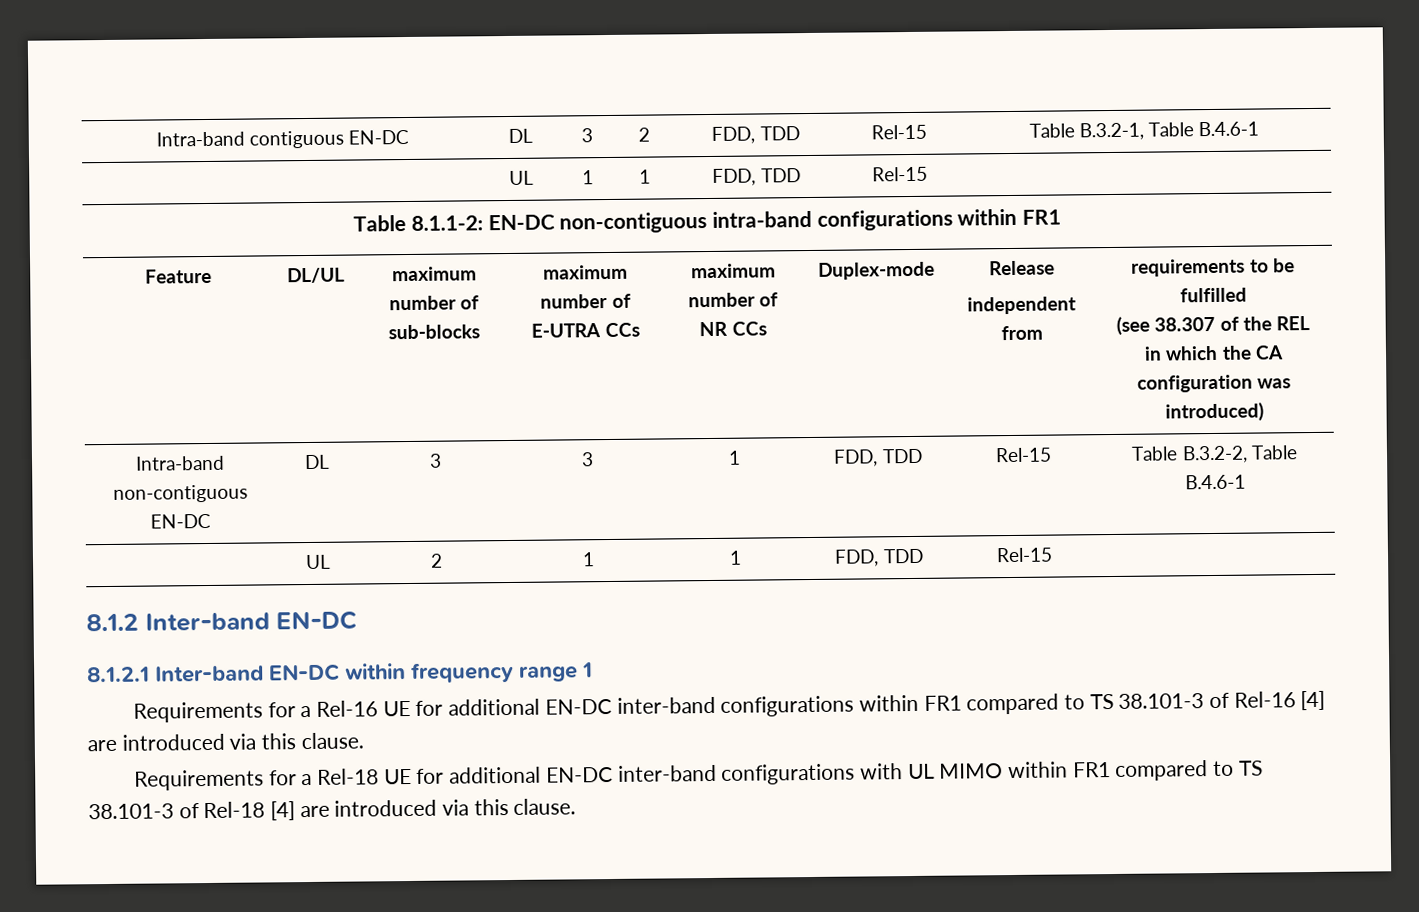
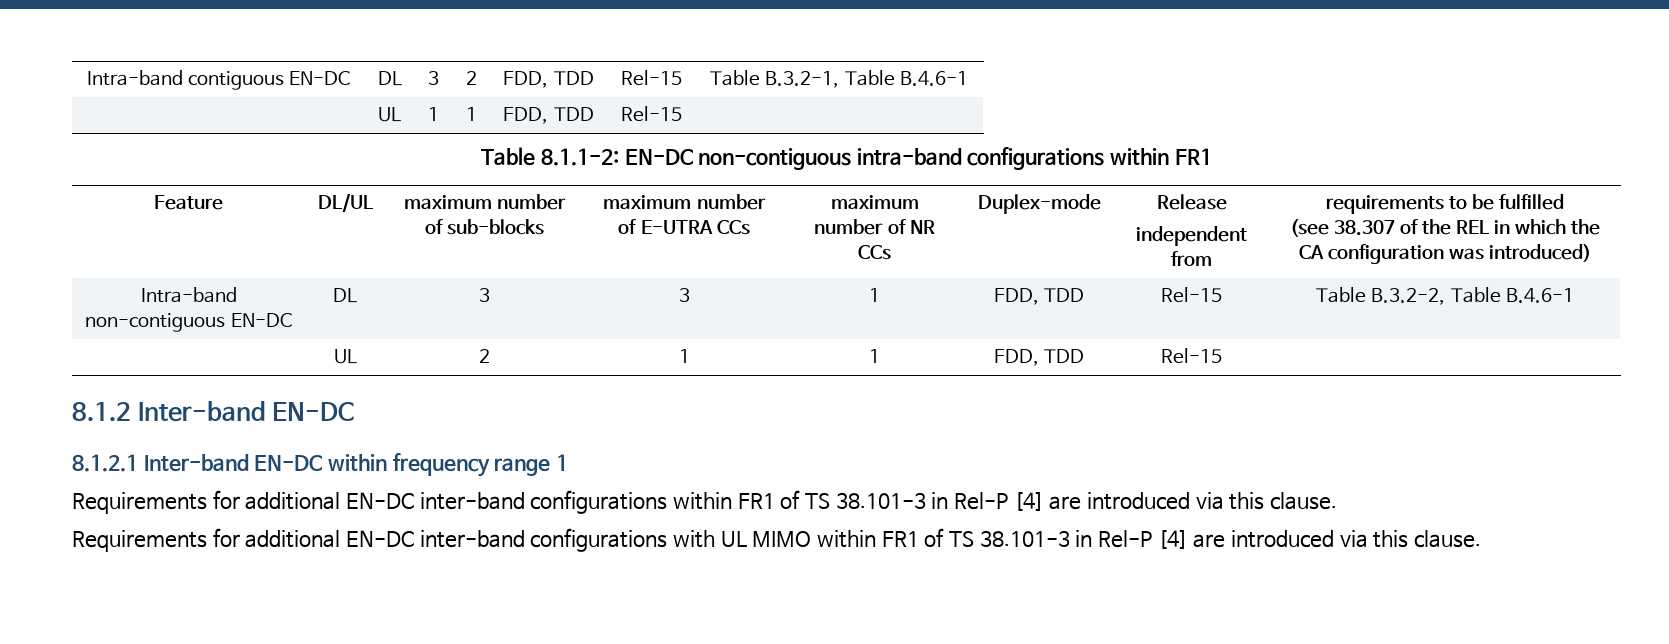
- Requirements for a Rel-16 UE for additional EN-DC inter-band configurations within FR1 compared to TS 38.101-3 of Rel-16 [4] are introduced via this clause.
+ Requirements for additional EN-DC inter-band configurations within FR1 of TS 38.101-3 in Rel-P [4] are introduced via this clause.
- Requirements for a Rel-18 UE for additional EN-DC inter-band configurations with UL MIMO within FR1 compared to TS 38.101-3 of Rel-18 [4] are introduced via this clause.
+ Requirements for additional EN-DC inter-band configurations with UL MIMO within FR1 of TS 38.101-3 in Rel-P [4] are introduced via this clause.

